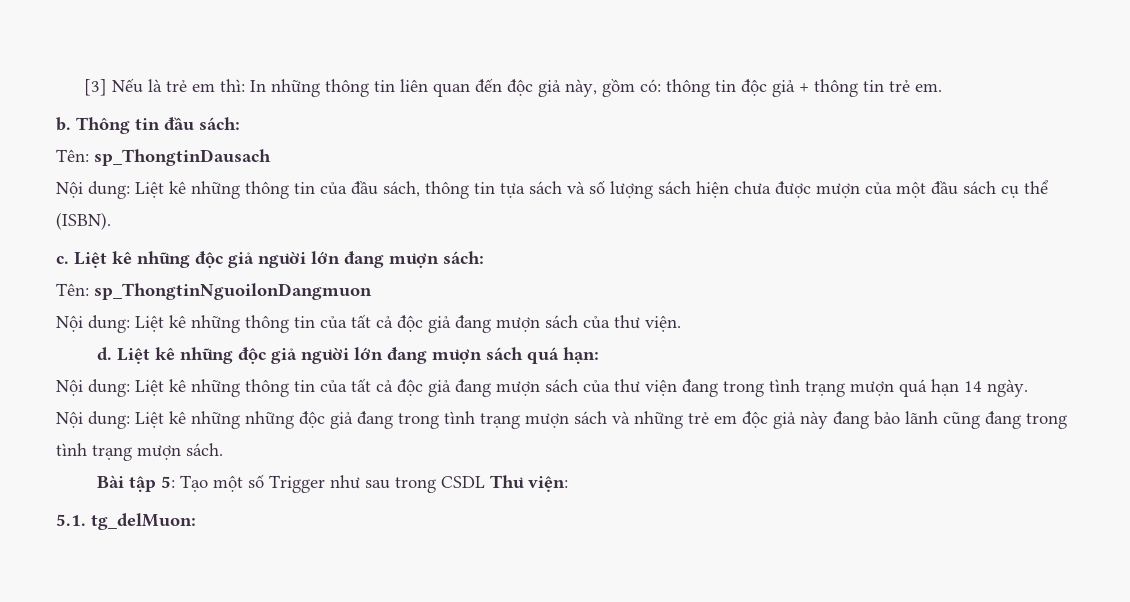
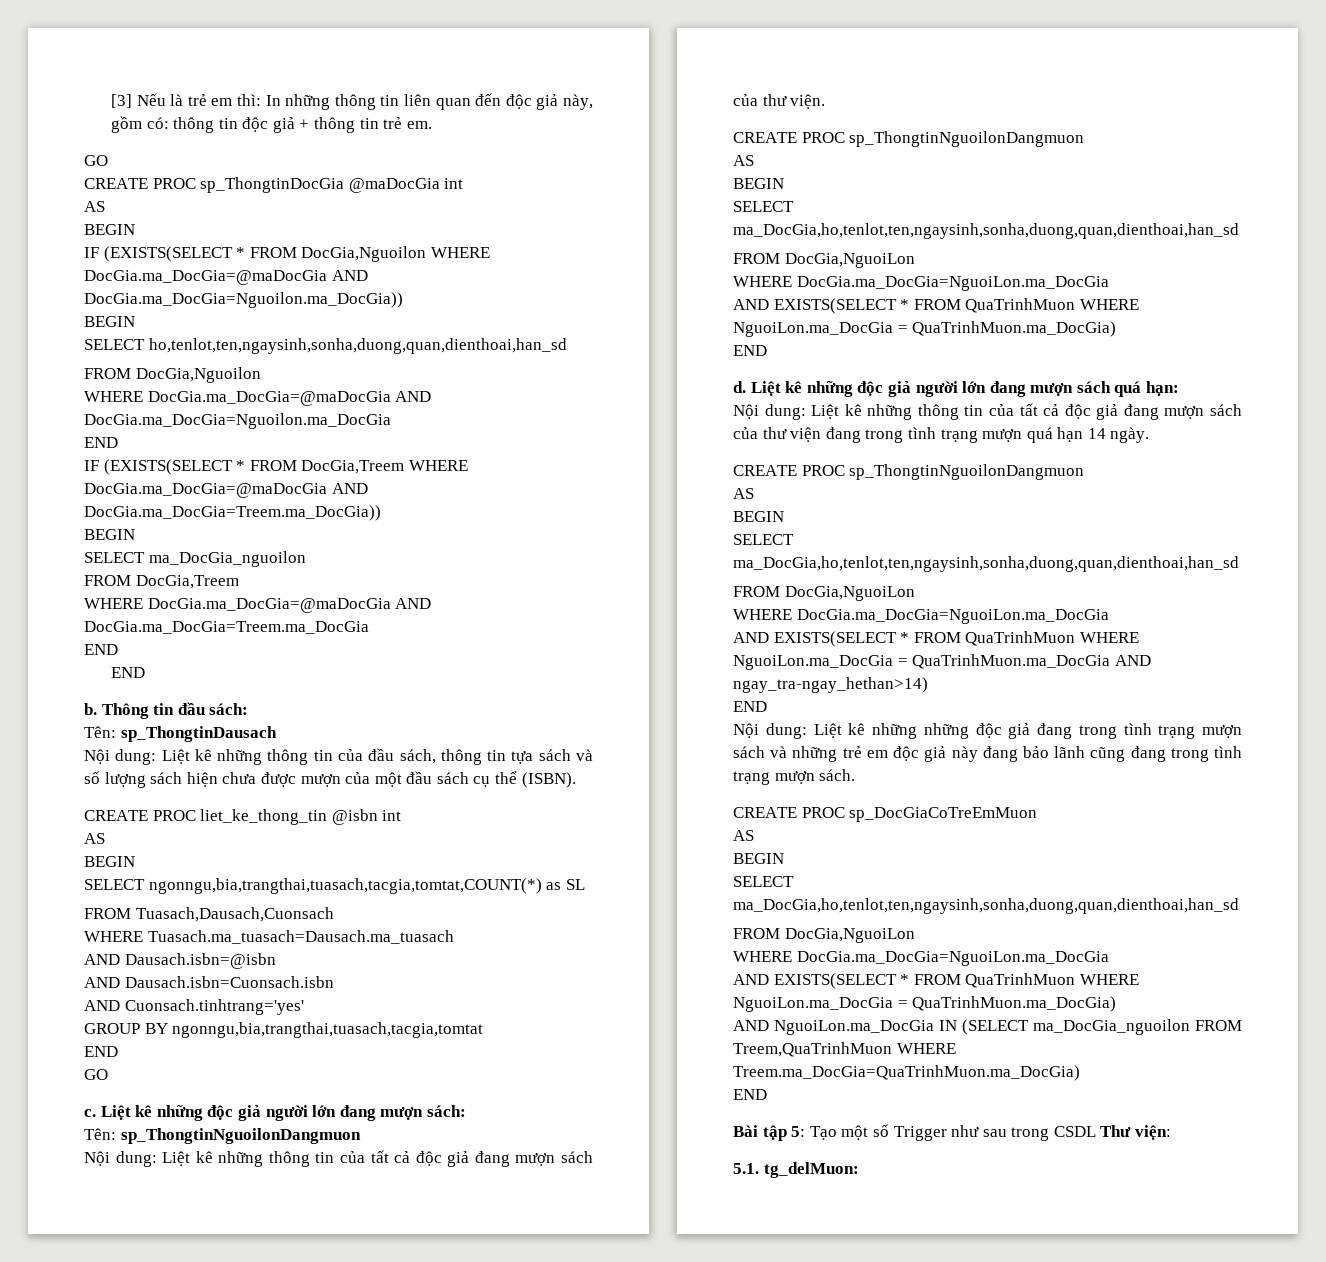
  [3] Nếu là trẻ em thì: In những thông tin liên quan đến độc giả này, gồm có: thông tin độc giả + thông tin trẻ em.
+ GO
+ CREATE PROC sp_ThongtinDocGia @maDocGia int
+ AS
+ BEGIN
+ IF (EXISTS(SELECT * FROM DocGia,Nguoilon WHERE DocGia.ma_DocGia=@maDocGia AND DocGia.ma_DocGia=Nguoilon.ma_DocGia))
+ BEGIN
+ SELECT ho,tenlot,ten,ngaysinh,sonha,duong,quan,dienthoai,han_sd
+ FROM DocGia,Nguoilon
+ WHERE DocGia.ma_DocGia=@maDocGia AND DocGia.ma_DocGia=Nguoilon.ma_DocGia
+ END
+ IF (EXISTS(SELECT * FROM DocGia,Treem WHERE DocGia.ma_DocGia=@maDocGia AND DocGia.ma_DocGia=Treem.ma_DocGia))
+ BEGIN
+ SELECT ma_DocGia_nguoilon
+ FROM DocGia,Treem
+ WHERE DocGia.ma_DocGia=@maDocGia AND DocGia.ma_DocGia=Treem.ma_DocGia
+ END
+ END
+ CREATE PROC liet_ke_thong_tin @isbn int
+ AS
+ BEGIN
+ SELECT ngonngu,bia,trangthai,tuasach,tacgia,tomtat,COUNT(*) as SL
+ FROM Tuasach,Dausach,Cuonsach
+ WHERE Tuasach.ma_tuasach=Dausach.ma_tuasach
+ AND Dausach.isbn=@isbn
+ AND Dausach.isbn=Cuonsach.isbn
+ AND Cuonsach.tinhtrang='yes'
+ GROUP BY ngonngu,bia,trangthai,tuasach,tacgia,tomtat
+ END
+ GO
  Nội dung: Liệt kê những thông tin của tất cả độc giả đang mượn sách của thư viện.
+ CREATE PROC sp_ThongtinNguoilonDangmuon
+ AS
+ BEGIN
+ SELECT ma_DocGia,ho,tenlot,ten,ngaysinh,sonha,duong,quan,dienthoai,han_sd
+ FROM DocGia,NguoiLon
+ WHERE DocGia.ma_DocGia=NguoiLon.ma_DocGia
+ AND EXISTS(SELECT * FROM QuaTrinhMuon WHERE NguoiLon.ma_DocGia = QuaTrinhMuon.ma_DocGia)
+ END
  Nội dung: Liệt kê những thông tin của tất cả độc giả đang mượn sách của thư viện đang trong tình trạng mượn quá hạn 14 ngày.
+ CREATE PROC sp_ThongtinNguoilonDangmuon
+ AS
+ BEGIN
+ SELECT ma_DocGia,ho,tenlot,ten,ngaysinh,sonha,duong,quan,dienthoai,han_sd
+ FROM DocGia,NguoiLon
+ WHERE DocGia.ma_DocGia=NguoiLon.ma_DocGia
+ AND EXISTS(SELECT * FROM QuaTrinhMuon WHERE NguoiLon.ma_DocGia = QuaTrinhMuon.ma_DocGia AND ngay_tra-ngay_hethan>14)
+ END
+ CREATE PROC sp_DocGiaCoTreEmMuon
+ AS
+ BEGIN
+ SELECT ma_DocGia,ho,tenlot,ten,ngaysinh,sonha,duong,quan,dienthoai,han_sd
+ FROM DocGia,NguoiLon
+ WHERE DocGia.ma_DocGia=NguoiLon.ma_DocGia
+ AND EXISTS(SELECT * FROM QuaTrinhMuon WHERE NguoiLon.ma_DocGia = QuaTrinhMuon.ma_DocGia)
+ AND NguoiLon.ma_DocGia IN (SELECT ma_DocGia_nguoilon FROM Treem,QuaTrinhMuon WHERE Treem.ma_DocGia=QuaTrinhMuon.ma_DocGia)
+ END

